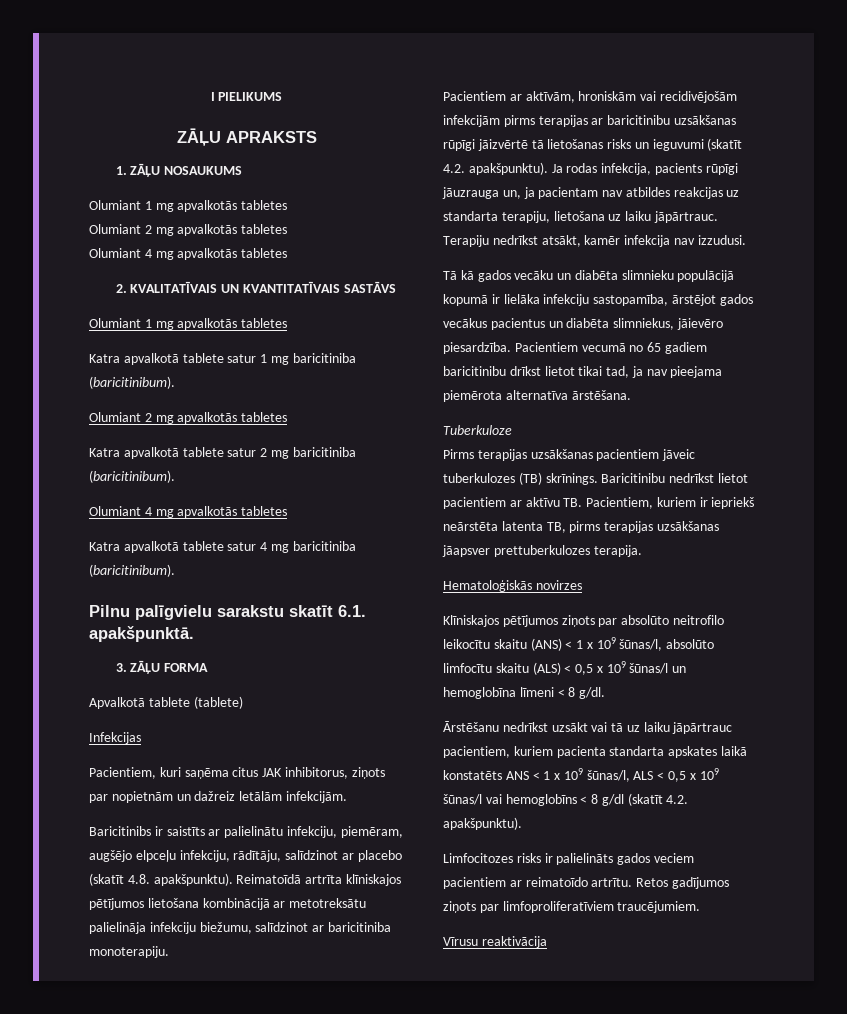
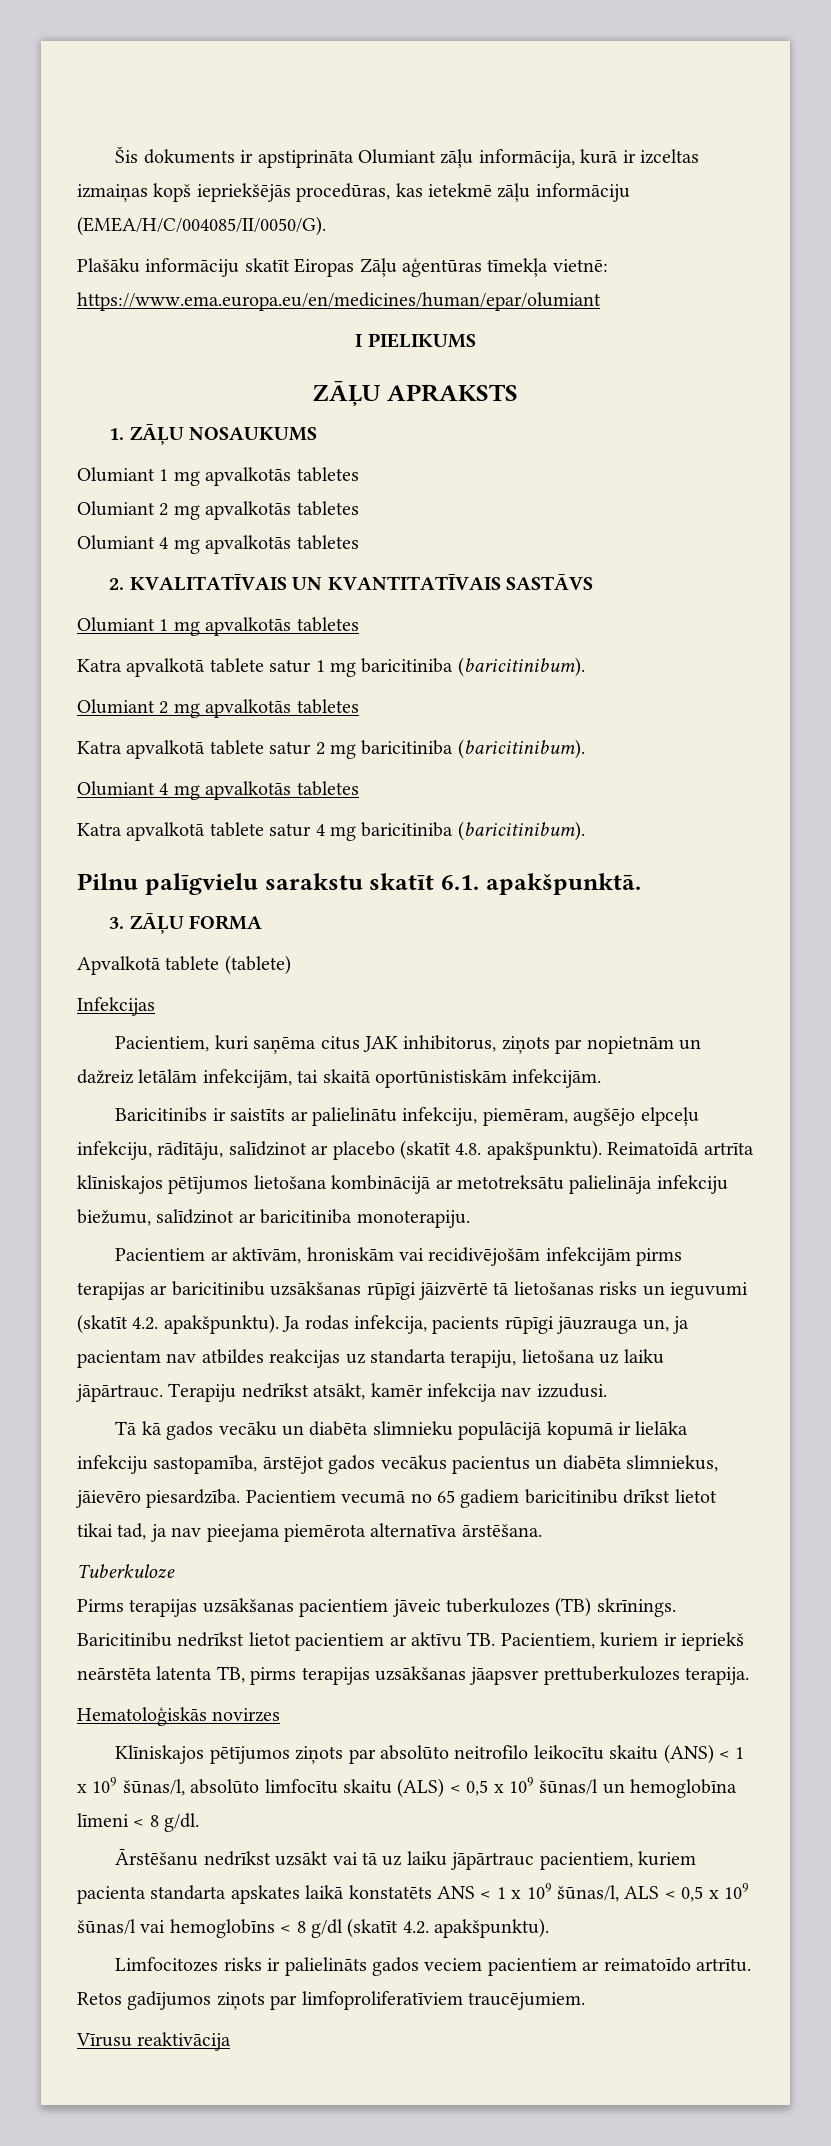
+ Šis dokuments ir apstiprināta Olumiant zāļu informācija, kurā ir izceltas izmaiņas kopš iepriekšējās procedūras, kas ietekmē zāļu informāciju (EMEA/H/C/004085/II/0050/G).
+ Plašāku informāciju skatīt Eiropas Zāļu aģentūras tīmekļa vietnē: https://www.ema.europa.eu/en/medicines/human/epar/olumiant
- Pacientiem, kuri saņēma citus JAK inhibitorus, ziņots par nopietnām un dažreiz letālām infekcijām.
+ Pacientiem, kuri saņēma citus JAK inhibitorus, ziņots par nopietnām un dažreiz letālām infekcijām, tai skaitā oportūnistiskām infekcijām.

